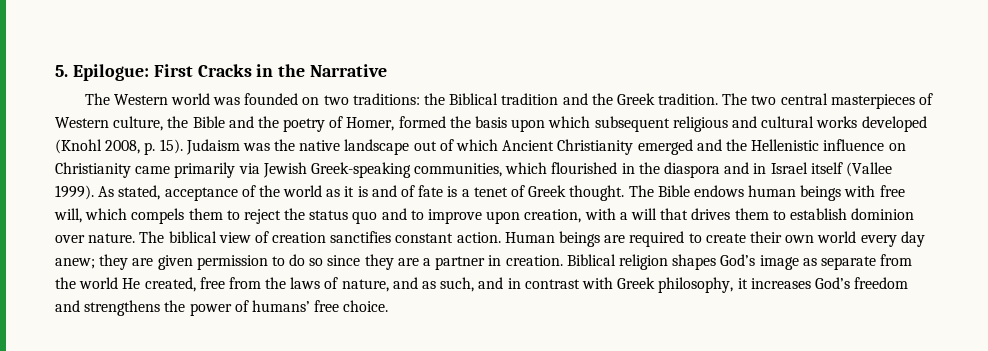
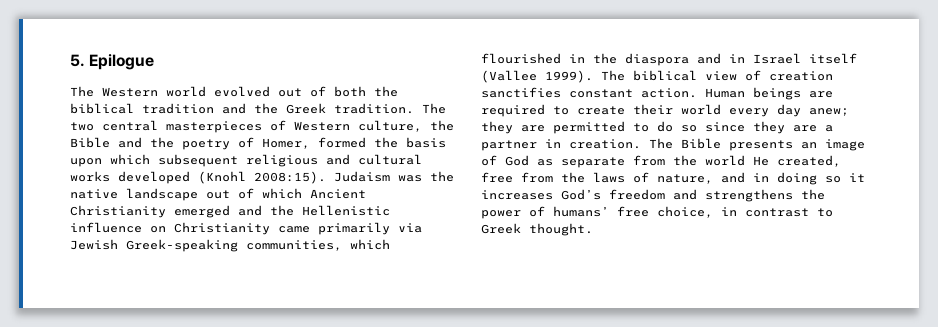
- 5. Epilogue: First Cracks in the Narrative
- The Western world was founded on two traditions: the Biblical tradition and the Greek tradition.
+ 5. Epilogue
+ The Western world evolved out of both the biblical tradition and the Greek tradition.
- The two central masterpieces of Western culture, the Bible and the poetry of Homer, formed the basis upon which subsequent religious and cultural works developed (Knohl 2008, p. 15).
+ The two central masterpieces of Western culture, the Bible and the poetry of Homer, formed the basis upon which subsequent religious and cultural works developed (Knohl 2008:15).
- As stated, acceptance of the world as it is and of fate is a tenet of Greek thought. The Bible endows human beings with free will, which compels them to reject the status quo and to improve upon creation, with a will that drives them to establish dominion over nature.
- Human beings are required to create their own world every day anew; they are given permission to do so since they are a partner in creation.
+ Human beings are required to create their world every day anew; they are permitted to do so since they are a partner in creation.
- Biblical religion shapes God’s image as separate from the world He created, free from the laws of nature, and as such, and in contrast with Greek philosophy, it increases God’s freedom and strengthens the power of humans’ free choice.
+ The Bible presents an image of God as separate from the world He created, free from the laws of nature, and in doing so it increases God’s freedom and strengthens the power of humans’ free choice, in contrast to Greek thought.

